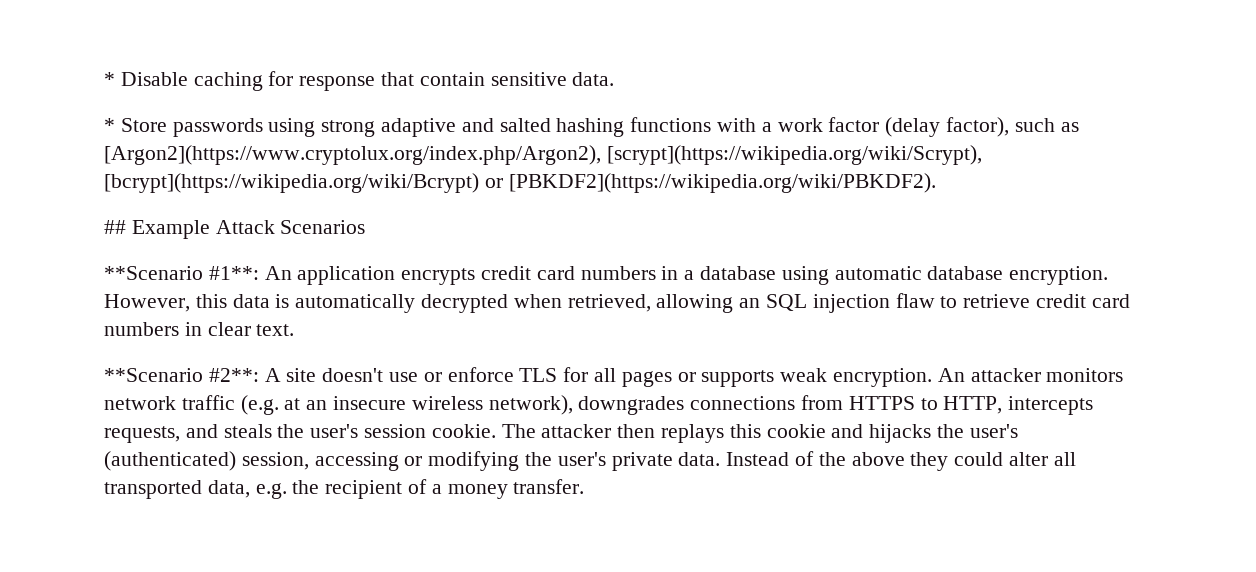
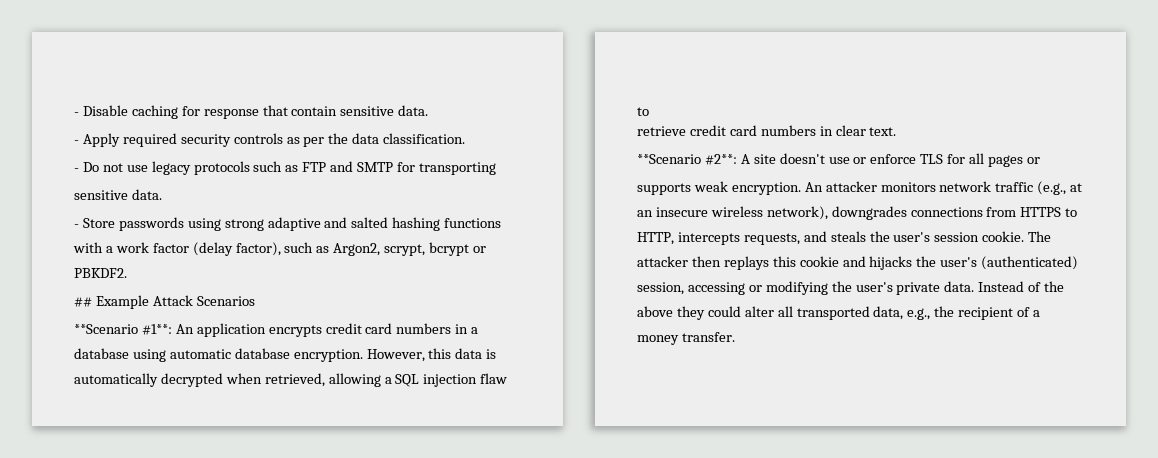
- * Disable caching for response that contain sensitive data.
+ - Disable caching for response that contain sensitive data.
- * Store passwords using strong adaptive and salted hashing functions with a work factor (delay factor), such as [Argon2](https://www.cryptolux.org/index.php/Argon2), [scrypt](https://wikipedia.org/wiki/Scrypt), [bcrypt](https://wikipedia.org/wiki/Bcrypt) or [PBKDF2](https://wikipedia.org/wiki/PBKDF2).
+ - Apply required security controls as per the data classification.
+ - Do not use legacy protocols such as FTP and SMTP for transporting
+ sensitive data.
+ - Store passwords using strong adaptive and salted hashing functions
+ with a work factor (delay factor), such as Argon2, scrypt, bcrypt or
+ PBKDF2.
- **Scenario #1**: An application encrypts credit card numbers in a database using automatic database encryption.
+ **Scenario #1**: An application encrypts credit card numbers in a
+ database using automatic database encryption.
- However, this data is automatically decrypted when retrieved, allowing an SQL injection flaw to retrieve credit card numbers in clear text.
+ However, this data is
+ automatically decrypted when retrieved, allowing a SQL injection flaw to
+ retrieve credit card numbers in clear text.
- **Scenario #2**: A site doesn't use or enforce TLS for all pages or supports weak encryption.
+ **Scenario #2**: A site doesn't use or enforce TLS for all pages or
+ supports weak encryption.
- An attacker monitors network traffic (e.g. at an insecure wireless network), downgrades connections from HTTPS to HTTP, intercepts requests, and steals the user's session cookie.
+ An attacker monitors network traffic (e.g., at
+ an insecure wireless network), downgrades connections from HTTPS to
+ HTTP, intercepts requests, and steals the user's session cookie.
- The attacker then replays this cookie and hijacks the user's (authenticated) session, accessing or modifying the user's private data.
+ The
+ attacker then replays this cookie and hijacks the user's (authenticated)
+ session, accessing or modifying the user's private data.
- Instead of the above they could alter all transported data, e.g. the recipient of a money transfer.
+ Instead of the
+ above they could alter all transported data, e.g., the recipient of a
+ money transfer.

